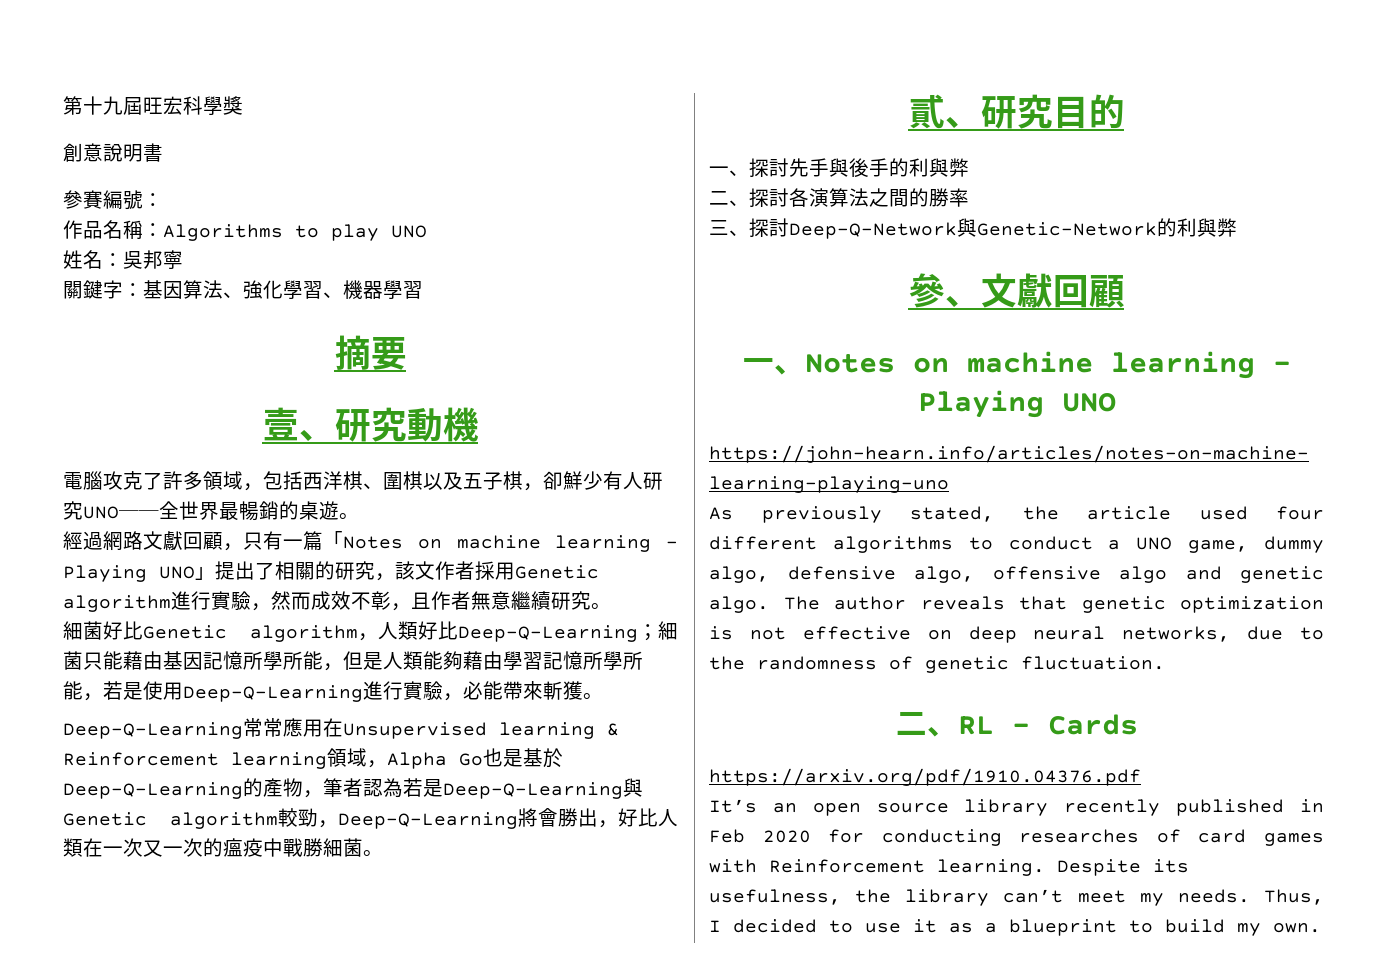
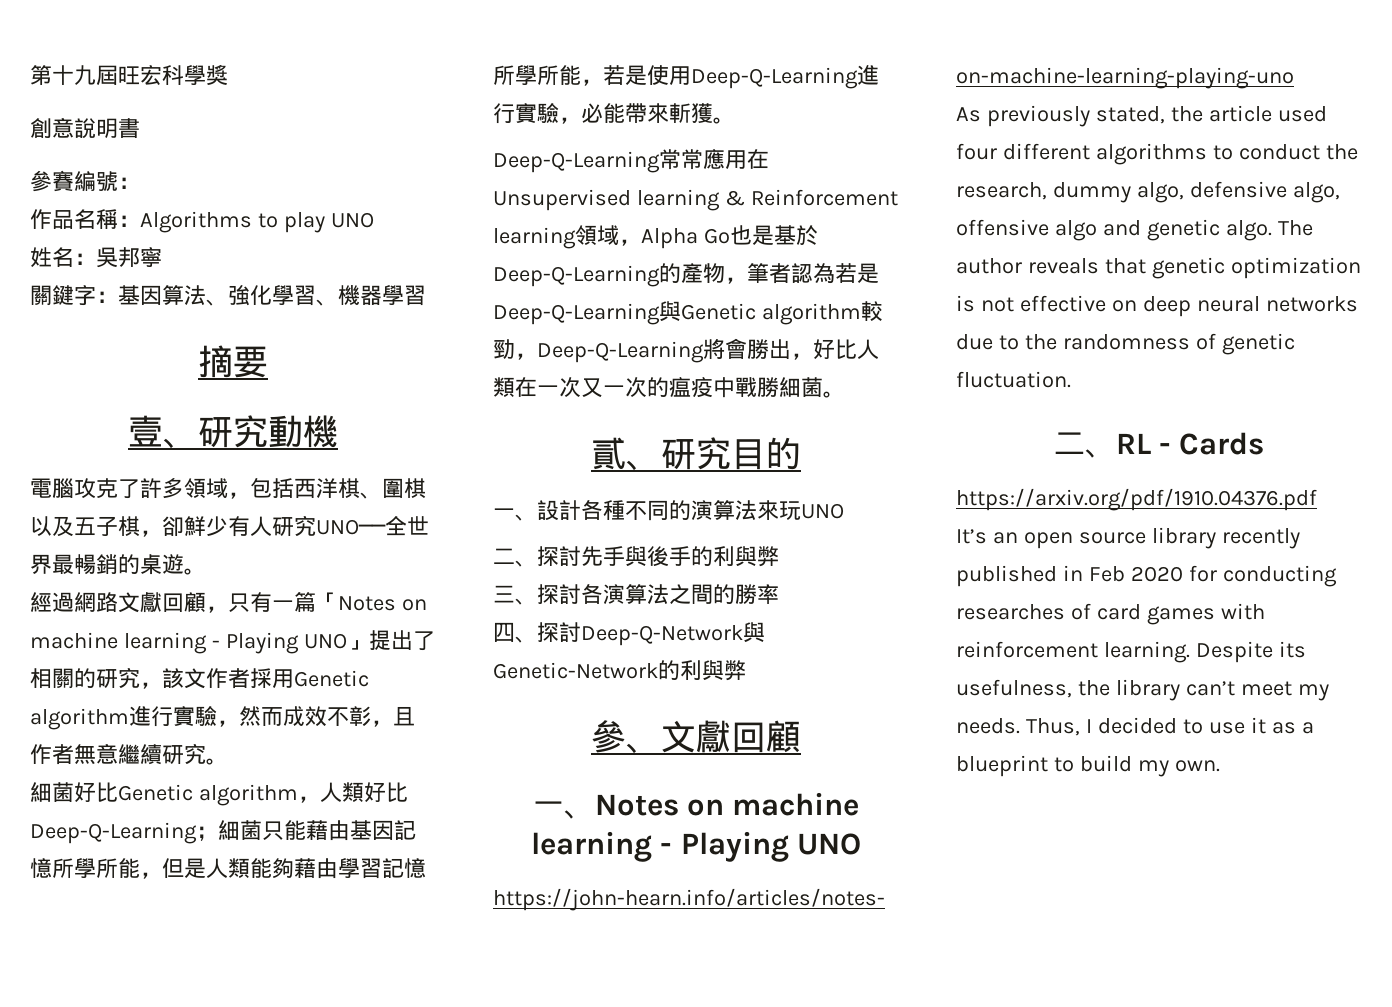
- 一、探討先手與後手的利與弊
+ 一、設計各種不同的演算法來玩UNO
+ 二、探討先手與後手的利與弊
- 二、探討各演算法之間的勝率
+ 三、探討各演算法之間的勝率
- 三、探討Deep-Q-Network與Genetic-Network的利與弊
+ 四、探討Deep-Q-Network與Genetic-Network的利與弊
- As previously stated, the article used four different algorithms to conduct a UNO game, dummy algo, defensive algo, offensive algo and genetic algo.
+ As previously stated, the article used four different algorithms to conduct the research, dummy algo, defensive algo, offensive algo and genetic algo.
- The author reveals that genetic optimization is not effective on deep neural networks, due to the randomness of genetic fluctuation.
+ The author reveals that genetic optimization is not effective on deep neural networks due to the randomness of genetic fluctuation.
- It’s an open source library recently published in Feb 2020 for conducting researches of card games with Reinforcement learning.
+ It’s an open source library recently published in Feb 2020 for conducting researches of card games with reinforcement learning.

